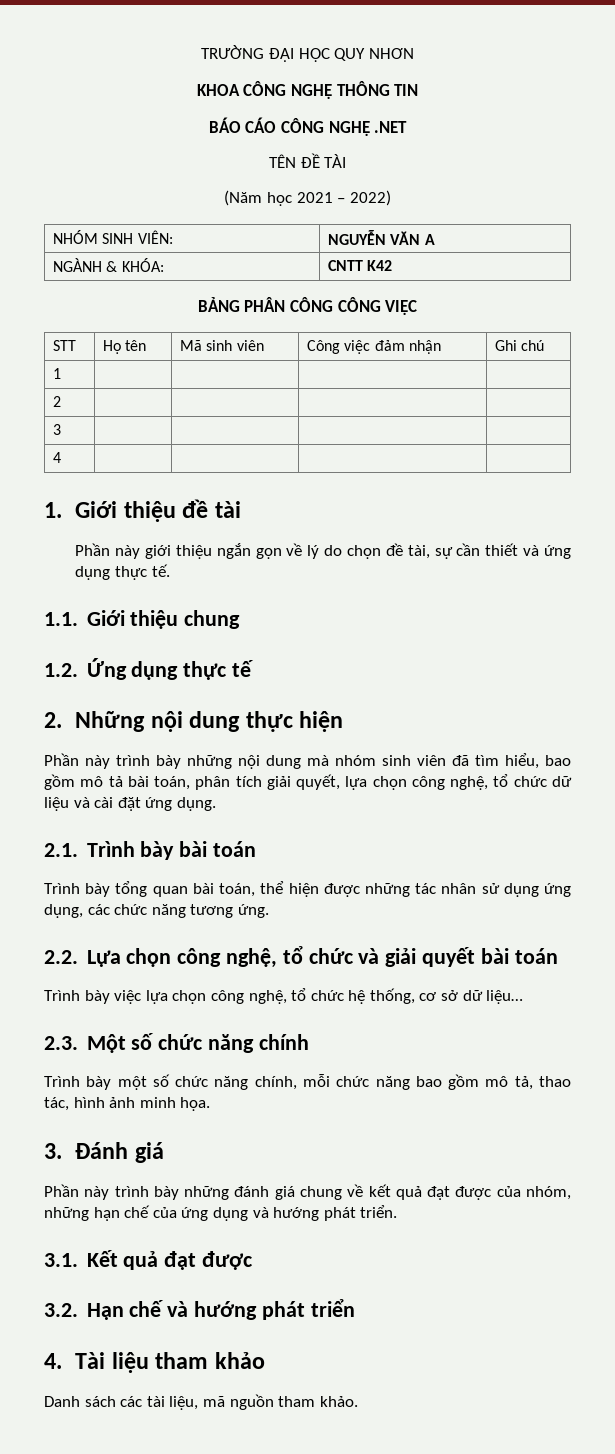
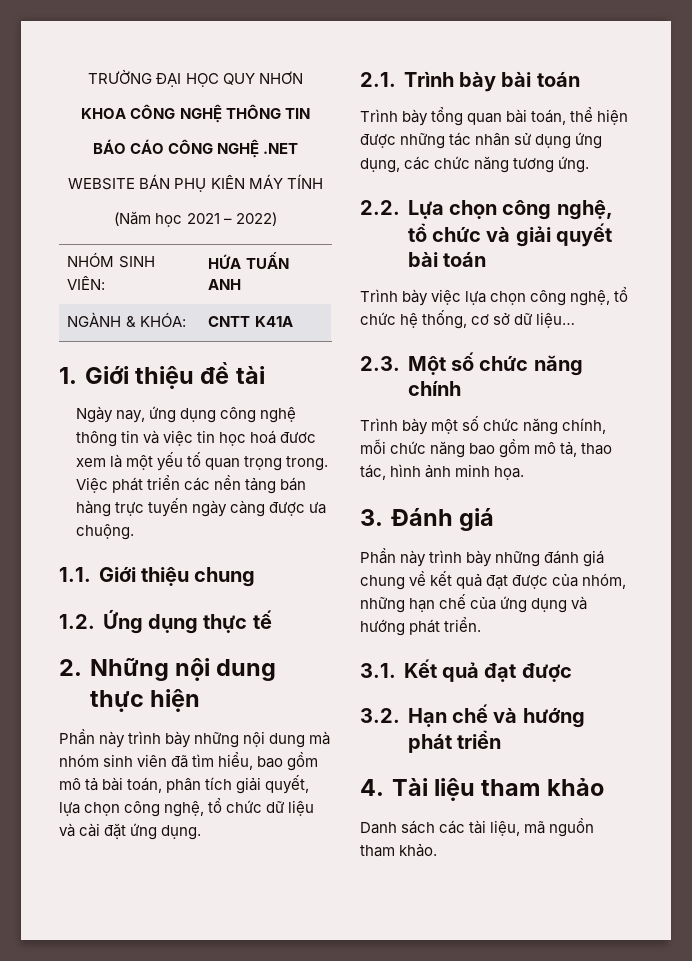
- TÊN ĐỀ TÀI
+ WEBSITE BÁN PHỤ KIÊN MÁY TÍNH
- NHÓM SINH VIÊN: | NGUYỄN VĂN A
+ NHÓM SINH VIÊN: | HỨA TUẤN ANH
- NGÀNH & KHÓA: | CNTT K42
- BẢNG PHÂN CÔNG CÔNG VIỆC
- STT | Họ tên | Mã sinh viên | Công việc đảm nhận | Ghi chú
- 1 | | | |
- 2 | | | |
- 3 | | | |
- 4 | | | |
+ NGÀNH & KHÓA: | CNTT K41A
- Phần này giới thiệu ngắn gọn về lý do chọn đề tài, sự cần thiết và ứng dụng thực tế.
+ Ngày nay, ứng dụng công nghệ thông tin và việc tin học hoá đươc xem là một yếu tố quan trọng trong. Việc phát triển các nền tảng bán hàng trực tuyến ngày càng được ưa chuộng.

